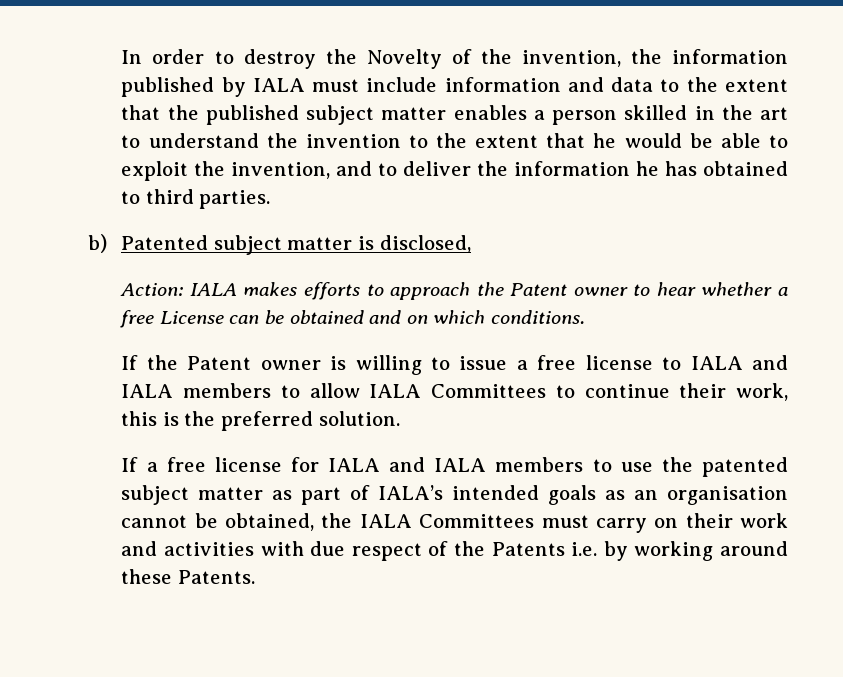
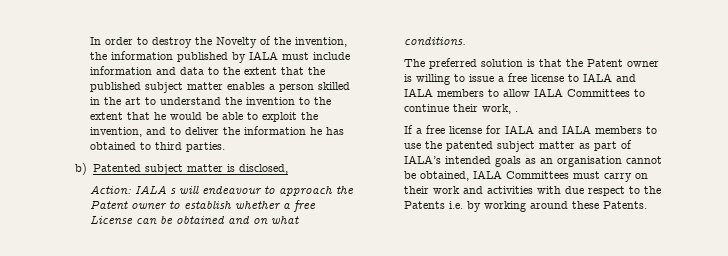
- Action: IALA makes efforts to approach the Patent owner to hear whether a free License can be obtained and on which conditions.
+ Action: IALA s will endeavour to approach the Patent owner to establish whether a free License can be obtained and on what conditions.
- If the Patent owner is willing to issue a free license to IALA and IALA members to allow IALA Committees to continue their work, this is the preferred solution.
+ The preferred solution is that the Patent owner is willing to issue a free license to IALA and IALA members to allow IALA Committees to continue their work, .
- If a free license for IALA and IALA members to use the patented subject matter as part of IALA’s intended goals as an organisation cannot be obtained, the IALA Committees must carry on their work and activities with due respect of the Patents i.e. by working around these Patents.
+ If a free license for IALA and IALA members to use the patented subject matter as part of IALA’s intended goals as an organisation cannot be obtained, IALA Committees must carry on their work and activities with due respect to the Patents i.e. by working around these Patents.

